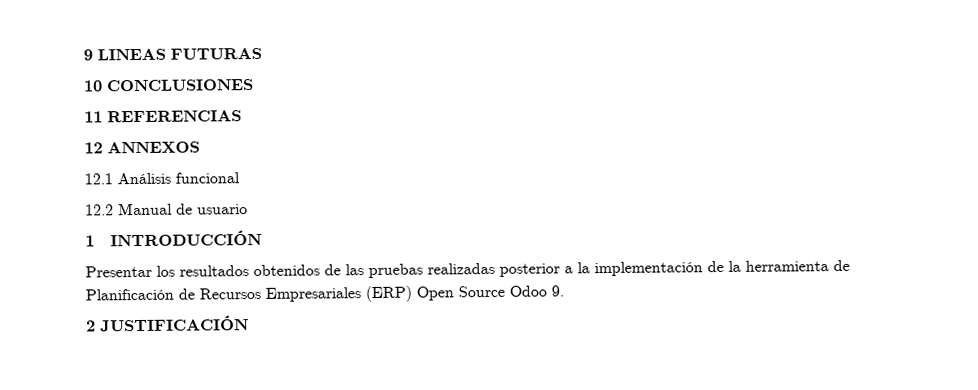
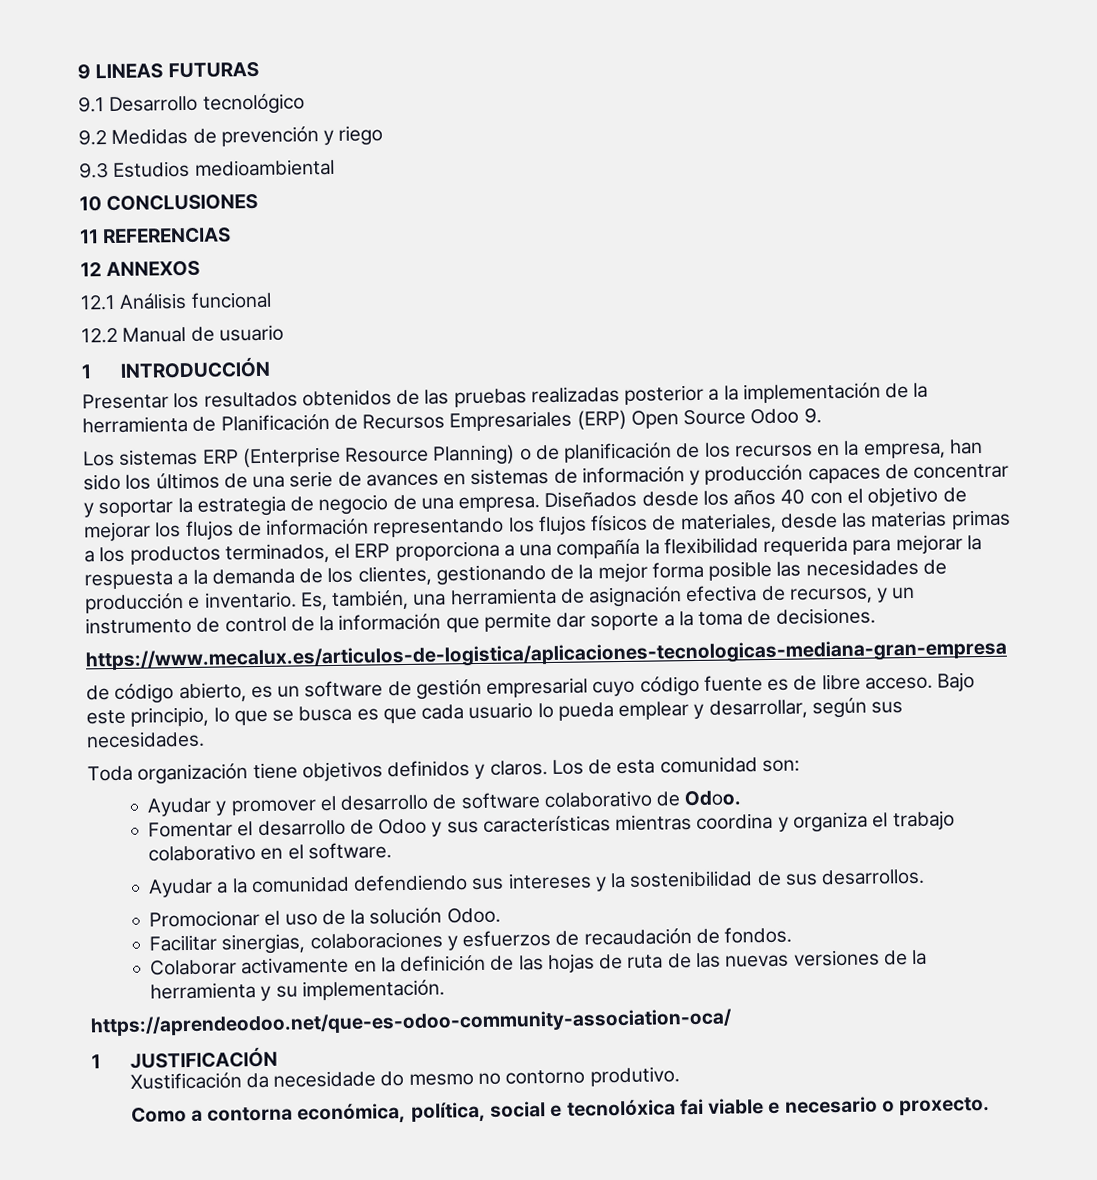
+ 9.1 Desarrollo tecnológico
+ 9.2 Medidas de prevención y riego
+ 9.3 Estudios medioambiental
- 2 JUSTIFICACIÓN
+ Los sistemas ERP (Enterprise Resource Planning) o de planificación de los recursos en la empresa, han sido los últimos de una serie de avances en sistemas de información y producción capaces de concentrar y soportar la estrategia de negocio de una empresa. Diseñados desde los años 40 con el objetivo de mejorar los flujos de información representando los flujos físicos de materiales, desde las materias primas a los productos terminados, el ERP proporciona a una compañía la flexibilidad requerida para mejorar la respuesta a la demanda de los clientes, gestionando de la mejor forma posible las necesidades de producción e inventario. Es, también, una herramienta de asignación efectiva de recursos, y un instrumento de control de la información que permite dar soporte a la toma de decisiones.
+ https://www.mecalux.es/articulos-de-logistica/aplicaciones-tecnologicas-mediana-gran-empresa
+ de código abierto, es un software de gestión empresarial cuyo código fuente es de libre acceso. Bajo este principio, lo que se busca es que cada usuario lo pueda emplear y desarrollar, según sus necesidades.
+ Toda organización tiene objetivos definidos y claros. Los de esta comunidad son:
+ Ayudar y promover el desarrollo de software colaborativo de Odoo.
+ Fomentar el desarrollo de Odoo y sus características mientras coordina y organiza el trabajo colaborativo en el software.
+ Ayudar a la comunidad defendiendo sus intereses y la sostenibilidad de sus desarrollos.
+ Promocionar el uso de la solución Odoo.
+ Facilitar sinergias, colaboraciones y esfuerzos de recaudación de fondos.
+ Colaborar activamente en la definición de las hojas de ruta de las nuevas versiones de la herramienta y su implementación.
+ https://aprendeodoo.net/que-es-odoo-community-association-oca/
+ 1 JUSTIFICACIÓN
+ Xustificación da necesidade do mesmo no contorno produtivo.
+ Como a contorna económica, política, social e tecnolóxica fai viable e necesario o proxecto.

